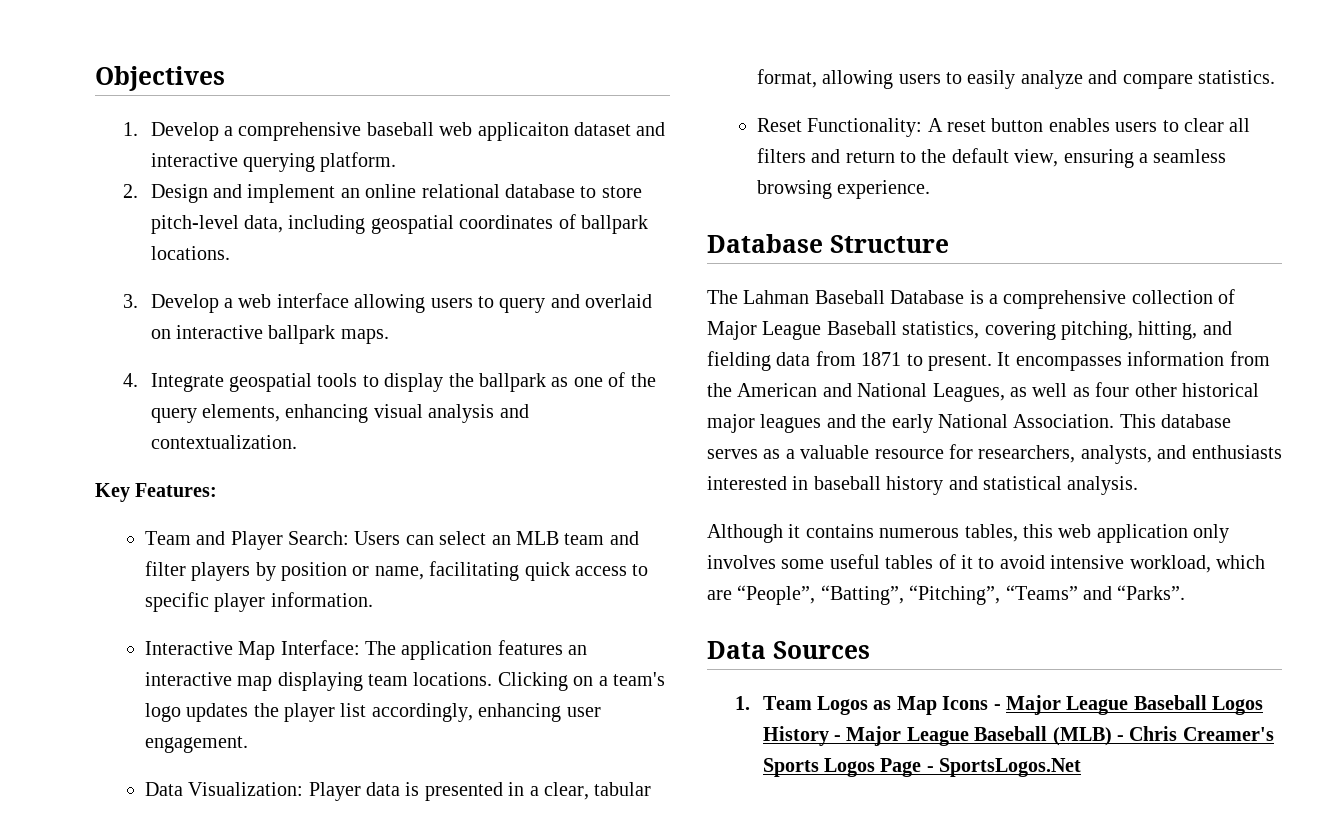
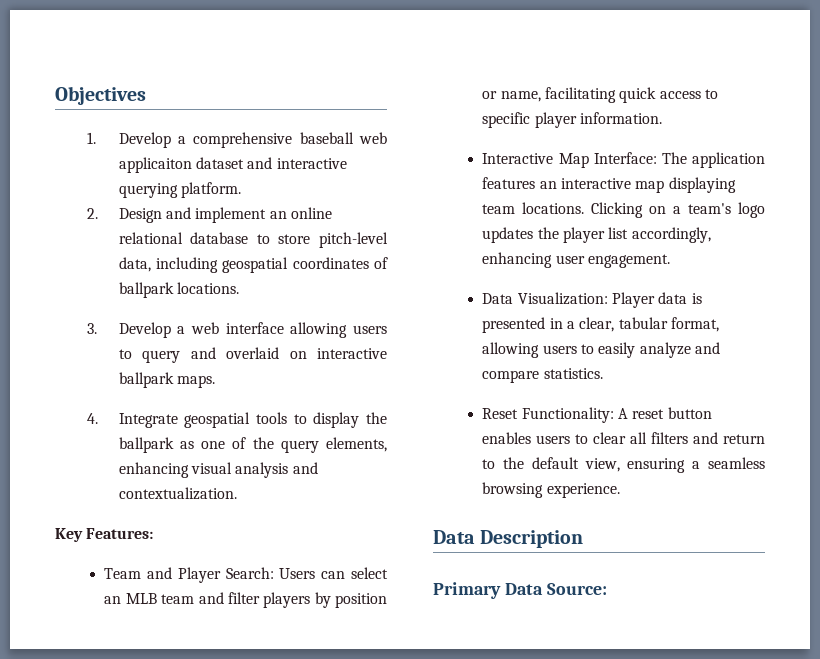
- Database Structure
- The Lahman Baseball Database is a comprehensive collection of Major League Baseball statistics, covering pitching, hitting, and fielding data from 1871 to present. It encompasses information from the American and National Leagues, as well as four other historical major leagues and the early National Association. This database serves as a valuable resource for researchers, analysts, and enthusiasts interested in baseball history and statistical analysis.
- Although it contains numerous tables, this web application only involves some useful tables of it to avoid intensive workload, which are “People”, “Batting”, “Pitching”, “Teams” and “Parks”.
- Data Sources
- 1. Team Logos as Map Icons - Major League Baseball Logos History - Major League Baseball (MLB) - Chris Creamer's Sports Logos Page - SportsLogos.Net
+ Data Description
+ Primary Data Source:

